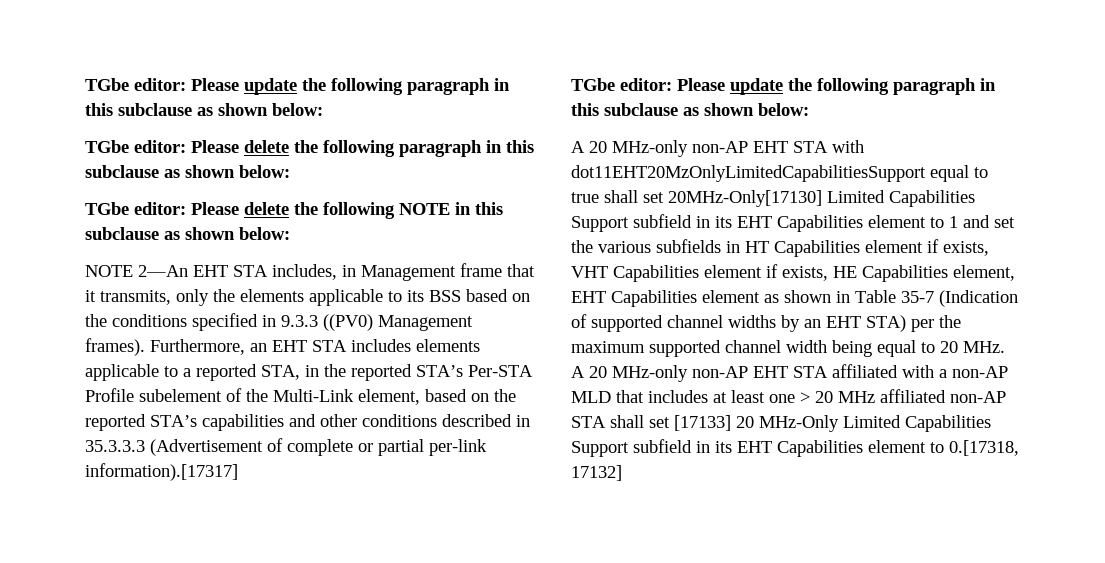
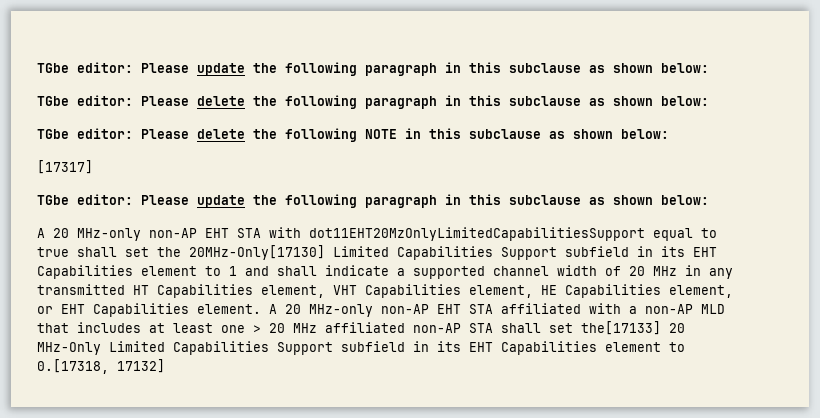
- NOTE 2—An EHT STA includes, in Management frame that it transmits, only the elements applicable to its BSS based on the conditions specified in 9.3.3 ((PV0) Management frames). Furthermore, an EHT STA includes elements applicable to a reported STA, in the reported STA’s Per-STA Profile subelement of the Multi-Link element, based on the reported STA’s capabilities and other conditions described in 35.3.3.3 (Advertisement of complete or partial per-link information).[17317]
+ [17317]
- A 20 MHz-only non-AP EHT STA with dot11EHT20MzOnlyLimitedCapabilitiesSupport equal to true shall set 20MHz-Only[17130] Limited Capabilities Support subfield in its EHT Capabilities element to 1 and set the various subfields in HT Capabilities element if exists, VHT Capabilities element if exists, HE Capabilities element, EHT Capabilities element as shown in Table 35-7 (Indication of supported channel widths by an EHT STA) per the maximum supported channel width being equal to 20 MHz. A 20 MHz-only non-AP EHT STA affiliated with a non-AP MLD that includes at least one > 20 MHz affiliated non-AP STA shall set [17133] 20 MHz-Only Limited Capabilities Support subfield in its EHT Capabilities element to 0.[17318, 17132]
+ A 20 MHz-only non-AP EHT STA with dot11EHT20MzOnlyLimitedCapabilitiesSupport equal to true shall set the 20MHz-Only[17130] Limited Capabilities Support subfield in its EHT Capabilities element to 1 and shall indicate a supported channel width of 20 MHz in any transmitted HT Capabilities element, VHT Capabilities element, HE Capabilities element, or EHT Capabilities element. A 20 MHz-only non-AP EHT STA affiliated with a non-AP MLD that includes at least one > 20 MHz affiliated non-AP STA shall set the[17133] 20 MHz-Only Limited Capabilities Support subfield in its EHT Capabilities element to 0.[17318, 17132]

